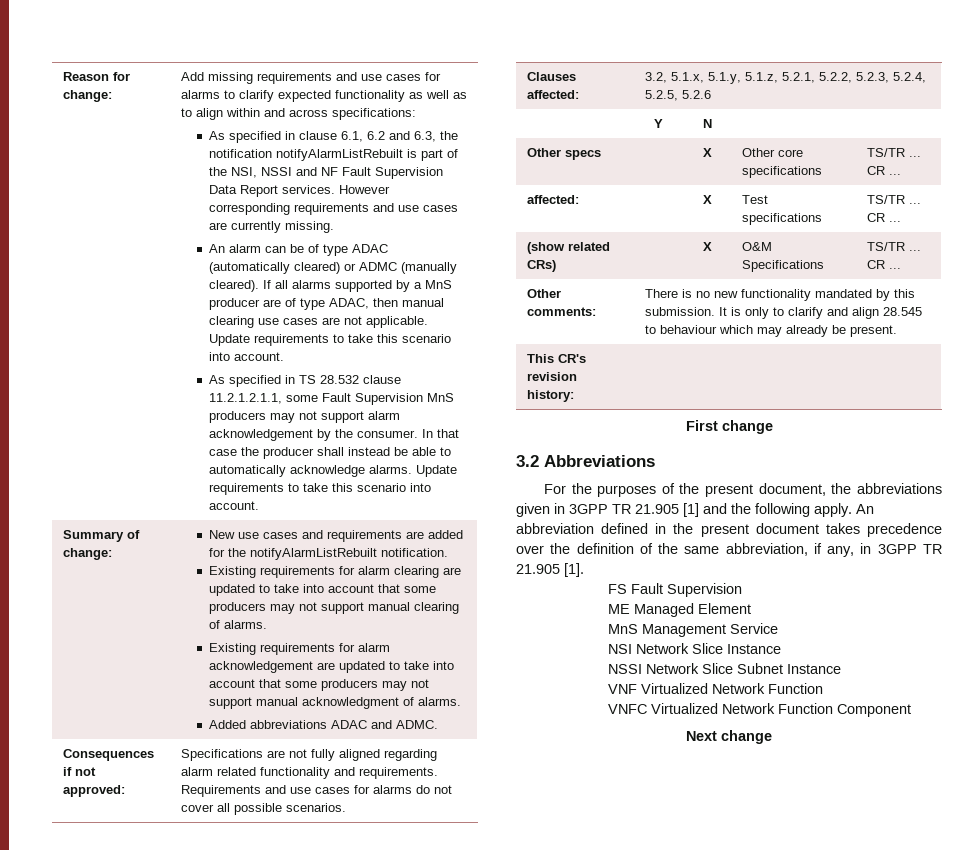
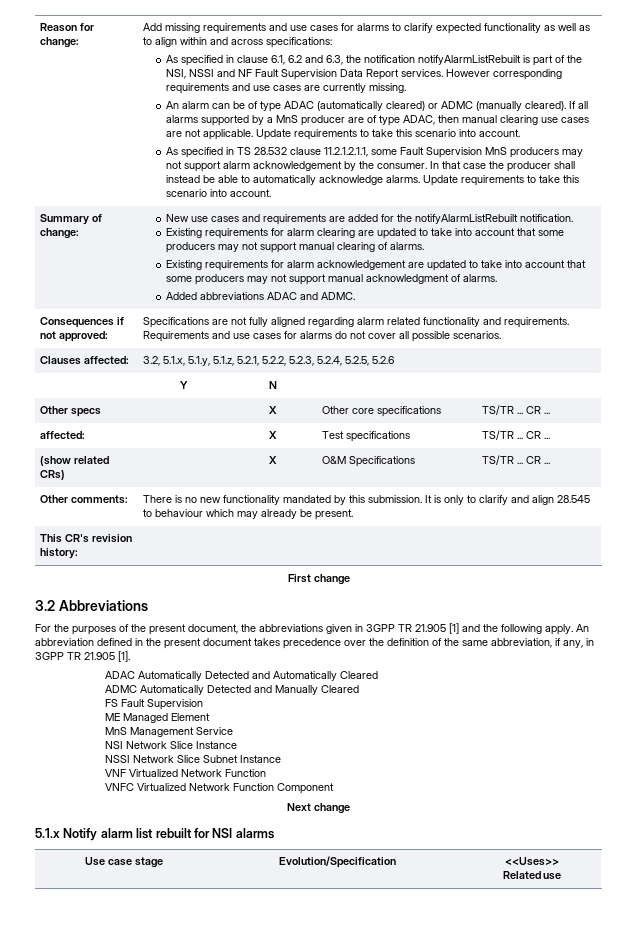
+ ADAC Automatically Detected and Automatically Cleared
+ ADMC Automatically Detected and Manually Cleared
+ 5.1.x Notify alarm list rebuilt for NSI alarms
+ Use case stage | Evolution/Specification | <<Uses>>
+ Related use

